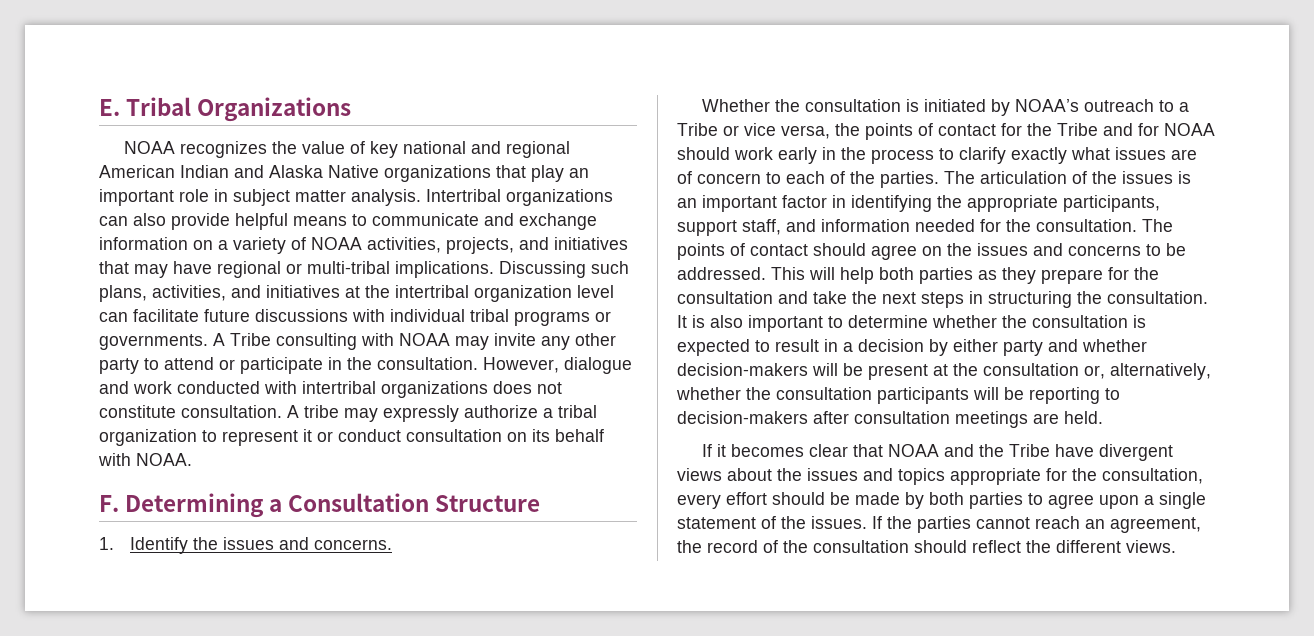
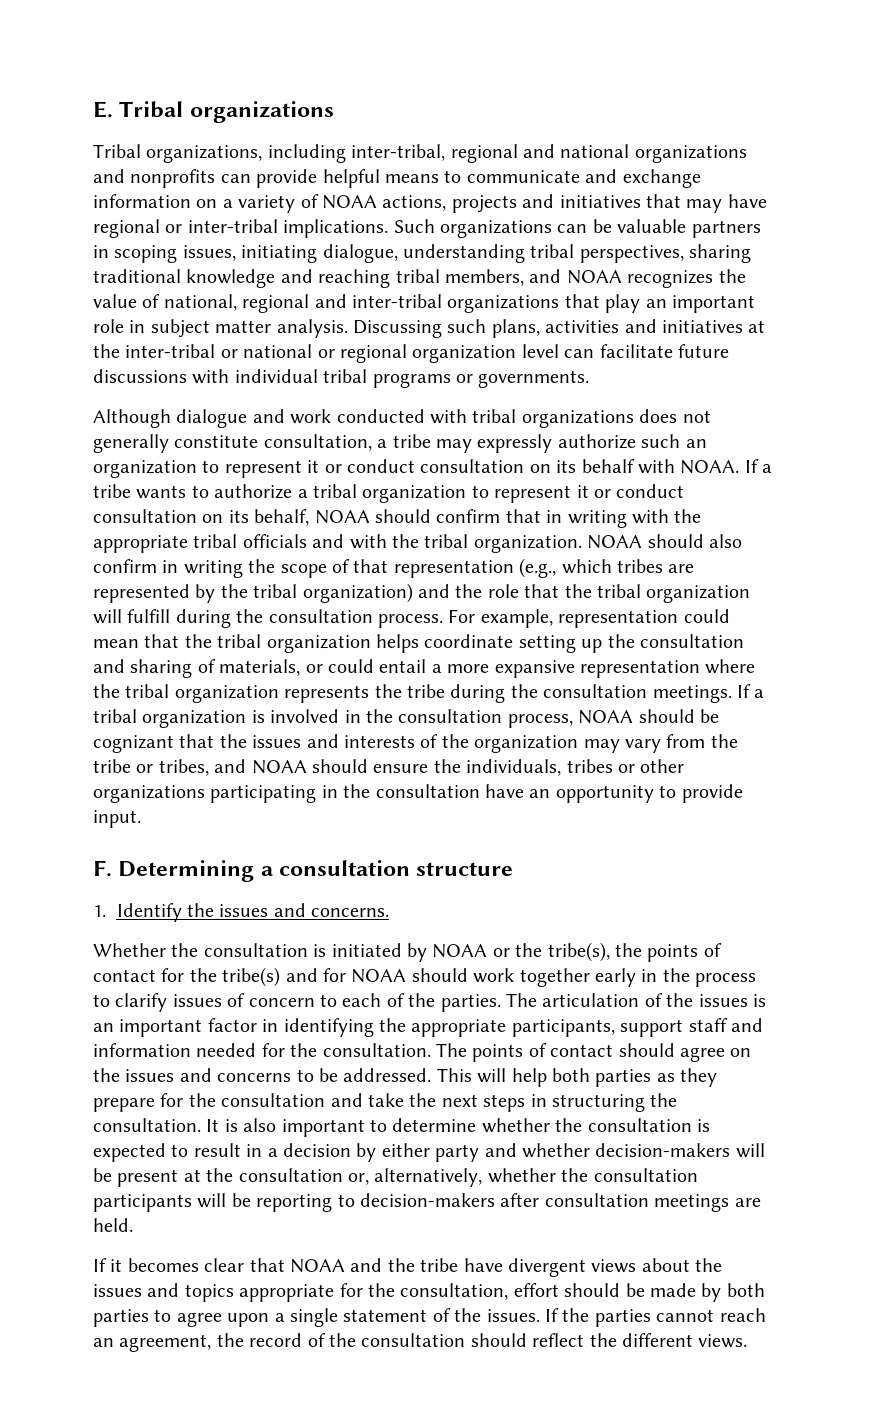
- E. Tribal Organizations
- NOAA recognizes the value of key national and regional American Indian and Alaska Native organizations that play an important role in subject matter analysis. Intertribal organizations can also provide helpful means to communicate and exchange information on a variety of NOAA activities, projects, and initiatives that may have regional or multi-tribal implications.
+ E. Tribal organizations
+ Tribal organizations, including inter-tribal, regional and national organizations and nonprofits can provide helpful means to communicate and exchange information on a variety of NOAA actions, projects and initiatives that may have regional or inter-tribal implications. Such organizations can be valuable partners in scoping issues, initiating dialogue, understanding tribal perspectives, sharing traditional knowledge and reaching tribal members, and NOAA recognizes the value of national, regional and inter-tribal organizations that play an important role in subject matter analysis.
- Discussing such plans, activities, and initiatives at the intertribal organization level can facilitate future discussions with individual tribal programs or governments. A Tribe consulting with NOAA may invite any other party to attend or participate in the consultation. However, dialogue and work conducted with intertribal organizations does not constitute consultation. A tribe may expressly authorize a tribal organization to represent it or conduct consultation on its behalf with NOAA.
+ Discussing such plans, activities and initiatives at the inter-tribal or national or regional organization level can facilitate future discussions with individual tribal programs or governments.
+ Although dialogue and work conducted with tribal organizations does not generally constitute consultation, a tribe may expressly authorize such an organization to represent it or conduct consultation on its behalf with NOAA. If a tribe wants to authorize a tribal organization to represent it or conduct consultation on its behalf, NOAA should confirm that in writing with the appropriate tribal officials and with the tribal organization. NOAA should also confirm in writing the scope of that representation (e.g., which tribes are represented by the tribal organization) and the role that the tribal organization will fulfill during the consultation process. For example, representation could mean that the tribal organization helps coordinate setting up the consultation and sharing of materials, or could entail a more expansive representation where the tribal organization represents the tribe during the consultation meetings. If a tribal organization is involved in the consultation process, NOAA should be cognizant that the issues and interests of the organization may vary from the tribe or tribes, and NOAA should ensure the individuals, tribes or other organizations participating in the consultation have an opportunity to provide input.
- F. Determining a Consultation Structure
+ F. Determining a consultation structure
- Whether the consultation is initiated by NOAA’s outreach to a Tribe or vice versa, the points of contact for the Tribe and for NOAA should work early in the process to clarify exactly what issues are of concern to each of the parties.
+ Whether the consultation is initiated by NOAA or the tribe(s), the points of contact for the tribe(s) and for NOAA should work together early in the process to clarify issues of concern to each of the parties.
- The articulation of the issues is an important factor in identifying the appropriate participants, support staff, and information needed for the consultation.
+ The articulation of the issues is an important factor in identifying the appropriate participants, support staff and information needed for the consultation.
- If it becomes clear that NOAA and the Tribe have divergent views about the issues and topics appropriate for the consultation, every effort should be made by both parties to agree upon a single statement of the issues.
+ If it becomes clear that NOAA and the tribe have divergent views about the issues and topics appropriate for the consultation, effort should be made by both parties to agree upon a single statement of the issues.

